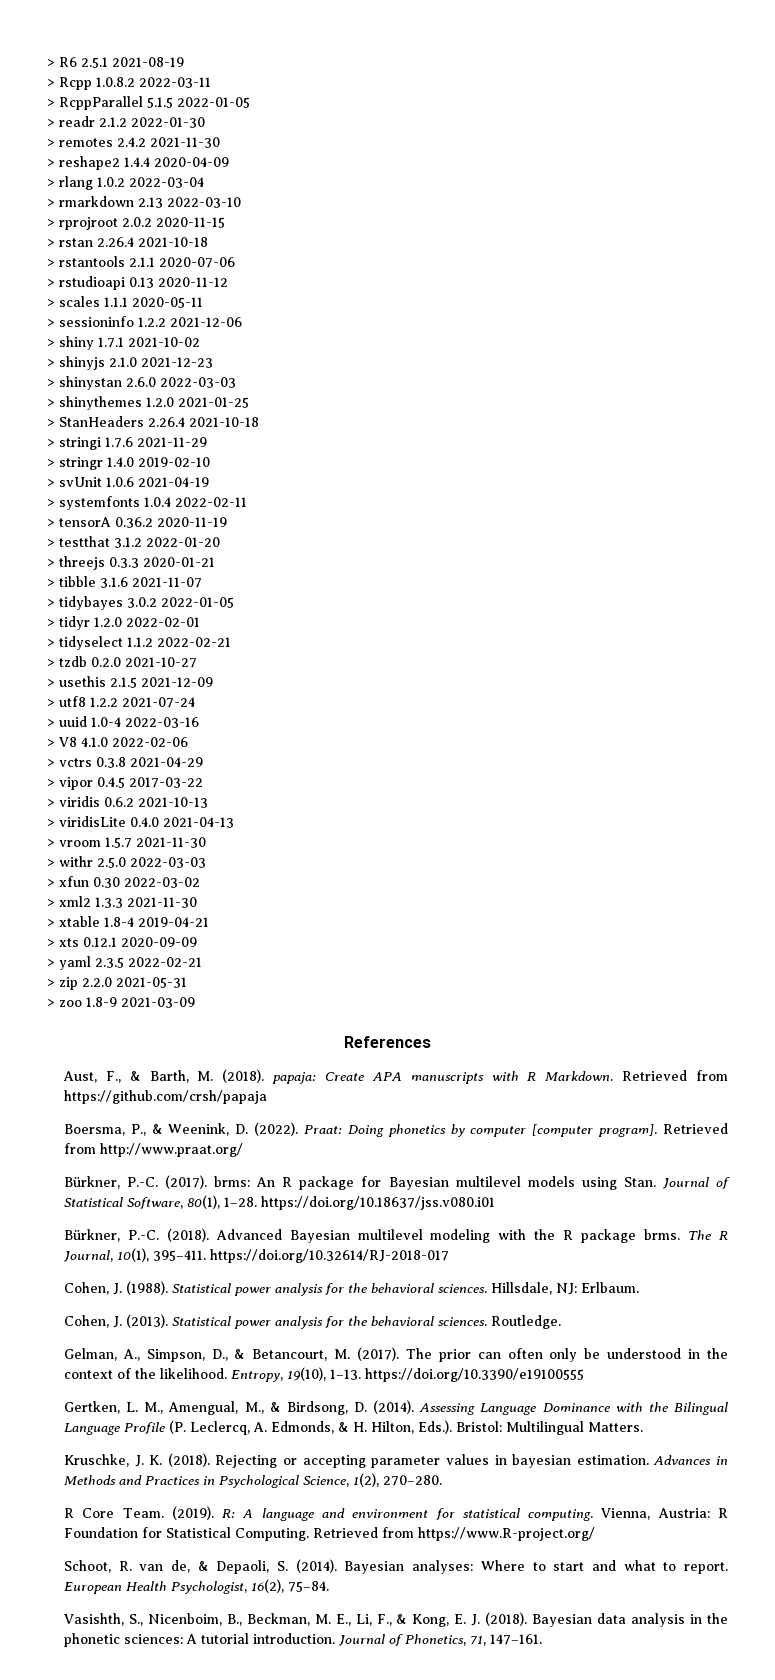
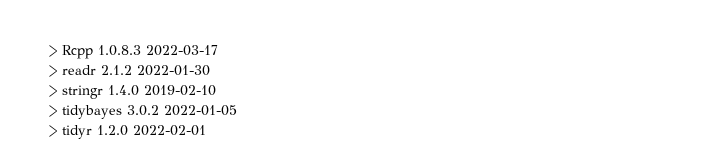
- > R6 2.5.1 2021-08-19
- > Rcpp 1.0.8.2 2022-03-11
- > RcppParallel 5.1.5 2022-01-05
+ > Rcpp 1.0.8.3 2022-03-17
  > readr 2.1.2 2022-01-30
- > remotes 2.4.2 2021-11-30
- > reshape2 1.4.4 2020-04-09
- > rlang 1.0.2 2022-03-04
- > rmarkdown 2.13 2022-03-10
- > rprojroot 2.0.2 2020-11-15
- > rstan 2.26.4 2021-10-18
- > rstantools 2.1.1 2020-07-06
- > rstudioapi 0.13 2020-11-12
- > scales 1.1.1 2020-05-11
- > sessioninfo 1.2.2 2021-12-06
- > shiny 1.7.1 2021-10-02
- > shinyjs 2.1.0 2021-12-23
- > shinystan 2.6.0 2022-03-03
- > shinythemes 1.2.0 2021-01-25
- > StanHeaders 2.26.4 2021-10-18
- > stringi 1.7.6 2021-11-29
  > stringr 1.4.0 2019-02-10
- > svUnit 1.0.6 2021-04-19
- > systemfonts 1.0.4 2022-02-11
- > tensorA 0.36.2 2020-11-19
- > testthat 3.1.2 2022-01-20
- > threejs 0.3.3 2020-01-21
- > tibble 3.1.6 2021-11-07
- > tidyselect 1.1.2 2022-02-21
- > tzdb 0.2.0 2021-10-27
- > usethis 2.1.5 2021-12-09
- > utf8 1.2.2 2021-07-24
- > uuid 1.0-4 2022-03-16
- > V8 4.1.0 2022-02-06
- > vctrs 0.3.8 2021-04-29
- > vipor 0.4.5 2017-03-22
- > viridis 0.6.2 2021-10-13
- > viridisLite 0.4.0 2021-04-13
- > vroom 1.5.7 2021-11-30
- > withr 2.5.0 2022-03-03
- > xfun 0.30 2022-03-02
- > xml2 1.3.3 2021-11-30
- > xtable 1.8-4 2019-04-21
- > xts 0.12.1 2020-09-09
- > yaml 2.3.5 2022-02-21
- > zip 2.2.0 2021-05-31
- > zoo 1.8-9 2021-03-09
- References
- Aust, F., & Barth, M. (2018). papaja: Create APA manuscripts with R Markdown. Retrieved from https://github.com/crsh/papaja
- Boersma, P., & Weenink, D. (2022). Praat: Doing phonetics by computer [computer program]. Retrieved from http://www.praat.org/
- Bürkner, P.-C. (2017). brms: An R package for Bayesian multilevel models using Stan. Journal of Statistical Software, 80(1), 1–28. https://doi.org/10.18637/jss.v080.i01
- Bürkner, P.-C. (2018). Advanced Bayesian multilevel modeling with the R package brms. The R Journal, 10(1), 395–411. https://doi.org/10.32614/RJ-2018-017
- Cohen, J. (1988). Statistical power analysis for the behavioral sciences. Hillsdale, NJ: Erlbaum.
- Cohen, J. (2013). Statistical power analysis for the behavioral sciences. Routledge.
- Gelman, A., Simpson, D., & Betancourt, M. (2017). The prior can often only be understood in the context of the likelihood. Entropy, 19(10), 1–13. https://doi.org/10.3390/e19100555
- Gertken, L. M., Amengual, M., & Birdsong, D. (2014). Assessing Language Dominance with the Bilingual Language Profile (P. Leclercq, A. Edmonds, & H. Hilton, Eds.). Bristol: Multilingual Matters.
- Kruschke, J. K. (2018). Rejecting or accepting parameter values in bayesian estimation. Advances in Methods and Practices in Psychological Science, 1(2), 270–280.
- R Core Team. (2019). R: A language and environment for statistical computing. Vienna, Austria: R Foundation for Statistical Computing. Retrieved from https://www.R-project.org/
- Schoot, R. van de, & Depaoli, S. (2014). Bayesian analyses: Where to start and what to report. European Health Psychologist, 16(2), 75–84.
- Vasishth, S., Nicenboim, B., Beckman, M. E., Li, F., & Kong, E. J. (2018). Bayesian data analysis in the phonetic sciences: A tutorial introduction. Journal of Phonetics, 71, 147–161.

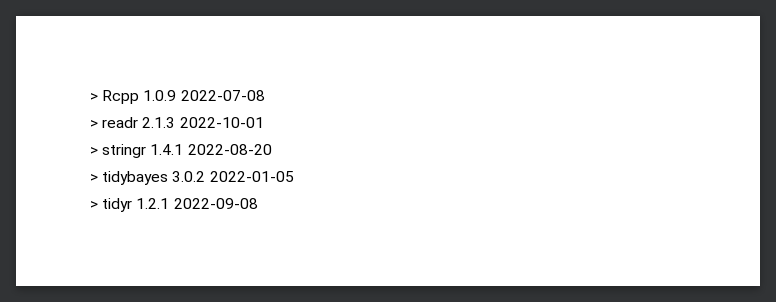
- > Rcpp 1.0.8.3 2022-03-17
+ > Rcpp 1.0.9 2022-07-08
- > readr 2.1.2 2022-01-30
+ > readr 2.1.3 2022-10-01
- > stringr 1.4.0 2019-02-10
+ > stringr 1.4.1 2022-08-20
- > tidyr 1.2.0 2022-02-01
+ > tidyr 1.2.1 2022-09-08

